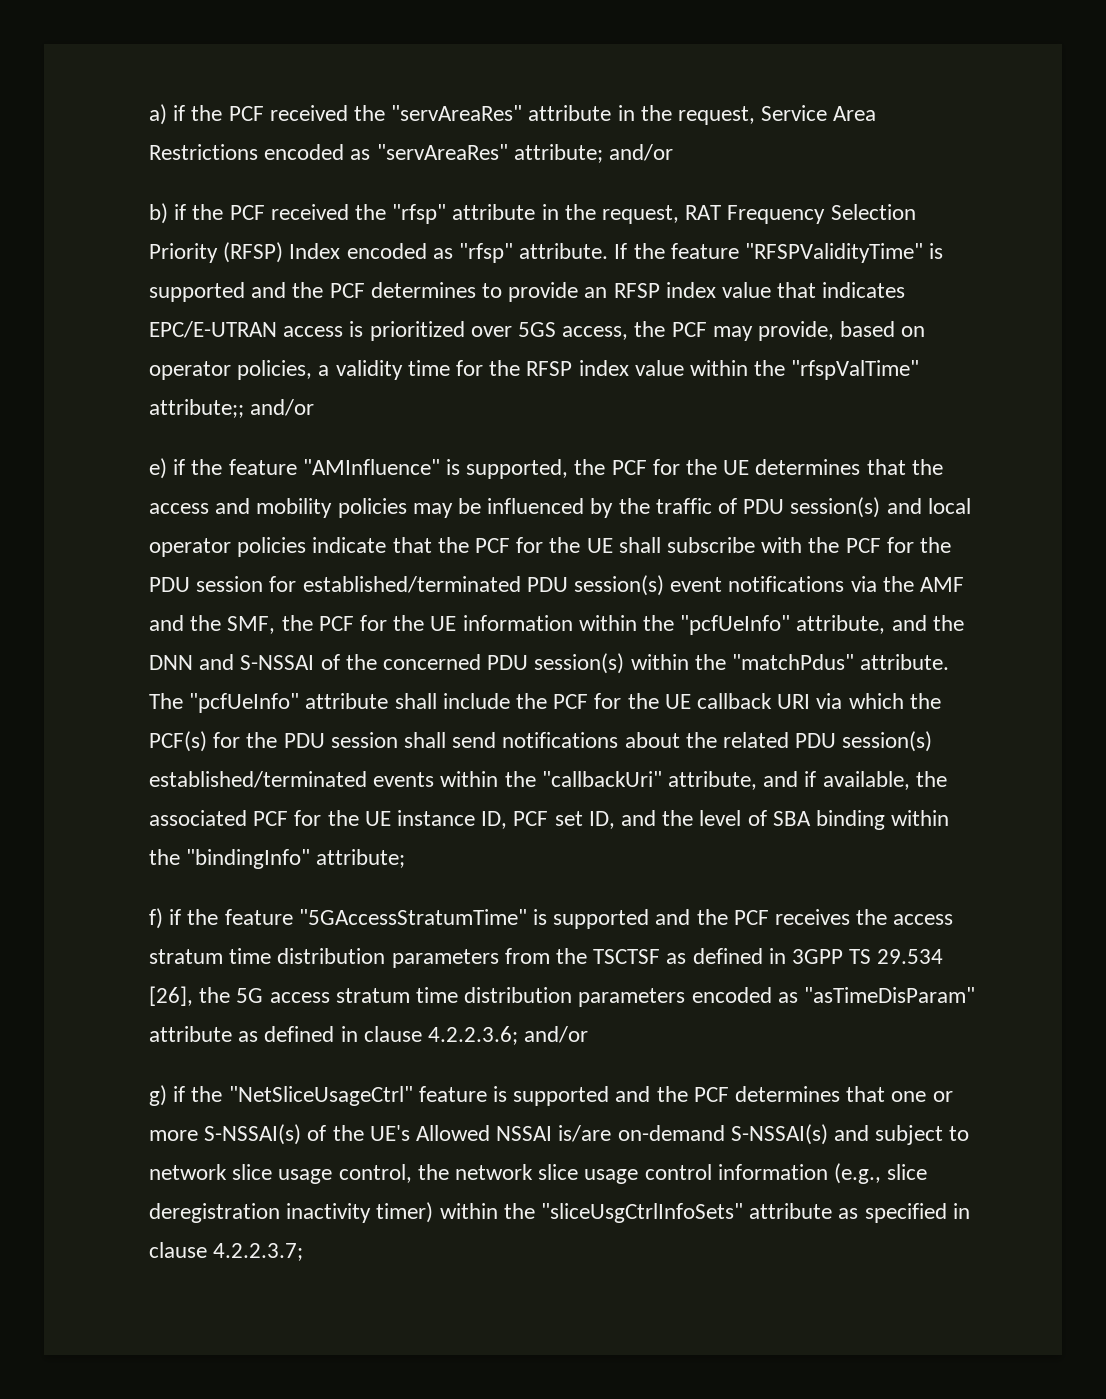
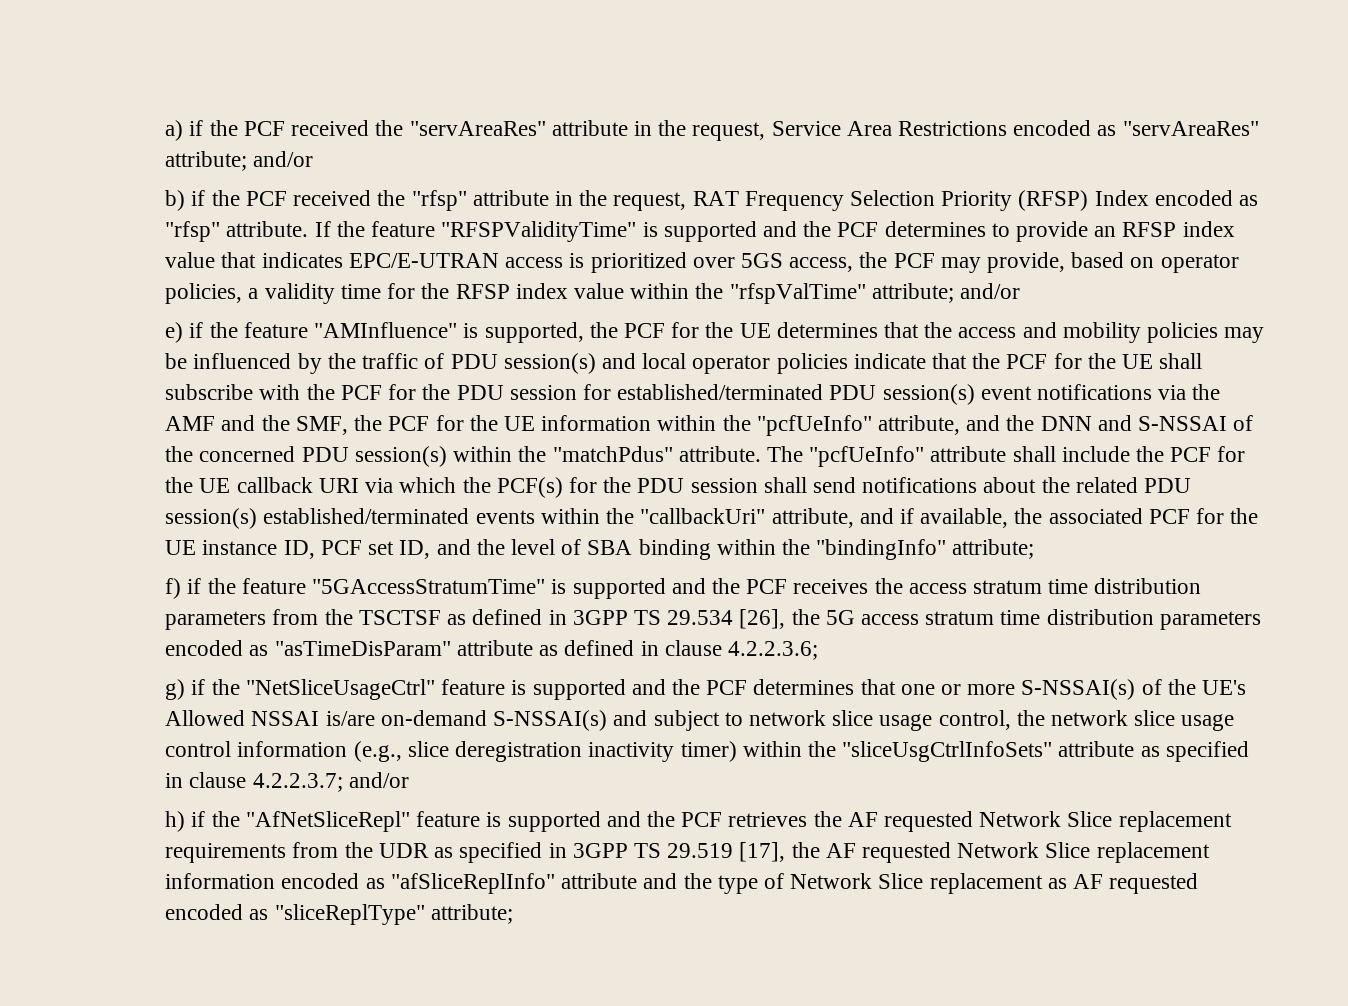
- If the feature "RFSPValidityTime" is supported and the PCF determines to provide an RFSP index value that indicates EPC/E-UTRAN access is prioritized over 5GS access, the PCF may provide, based on operator policies, a validity time for the RFSP index value within the "rfspValTime" attribute;; and/or
+ If the feature "RFSPValidityTime" is supported and the PCF determines to provide an RFSP index value that indicates EPC/E-UTRAN access is prioritized over 5GS access, the PCF may provide, based on operator policies, a validity time for the RFSP index value within the "rfspValTime" attribute; and/or
- f) if the feature "5GAccessStratumTime" is supported and the PCF receives the access stratum time distribution parameters from the TSCTSF as defined in 3GPP TS 29.534 [26], the 5G access stratum time distribution parameters encoded as "asTimeDisParam" attribute as defined in clause 4.2.2.3.6; and/or
+ f) if the feature "5GAccessStratumTime" is supported and the PCF receives the access stratum time distribution parameters from the TSCTSF as defined in 3GPP TS 29.534 [26], the 5G access stratum time distribution parameters encoded as "asTimeDisParam" attribute as defined in clause 4.2.2.3.6;
- g) if the "NetSliceUsageCtrl" feature is supported and the PCF determines that one or more S-NSSAI(s) of the UE's Allowed NSSAI is/are on-demand S-NSSAI(s) and subject to network slice usage control, the network slice usage control information (e.g., slice deregistration inactivity timer) within the "sliceUsgCtrlInfoSets" attribute as specified in clause 4.2.2.3.7;
+ g) if the "NetSliceUsageCtrl" feature is supported and the PCF determines that one or more S-NSSAI(s) of the UE's Allowed NSSAI is/are on-demand S-NSSAI(s) and subject to network slice usage control, the network slice usage control information (e.g., slice deregistration inactivity timer) within the "sliceUsgCtrlInfoSets" attribute as specified in clause 4.2.2.3.7; and/or
+ h) if the "AfNetSliceRepl" feature is supported and the PCF retrieves the AF requested Network Slice replacement requirements from the UDR as specified in 3GPP TS 29.519 [17], the AF requested Network Slice replacement information encoded as "afSliceReplInfo" attribute and the type of Network Slice replacement as AF requested encoded as "sliceReplType" attribute;

